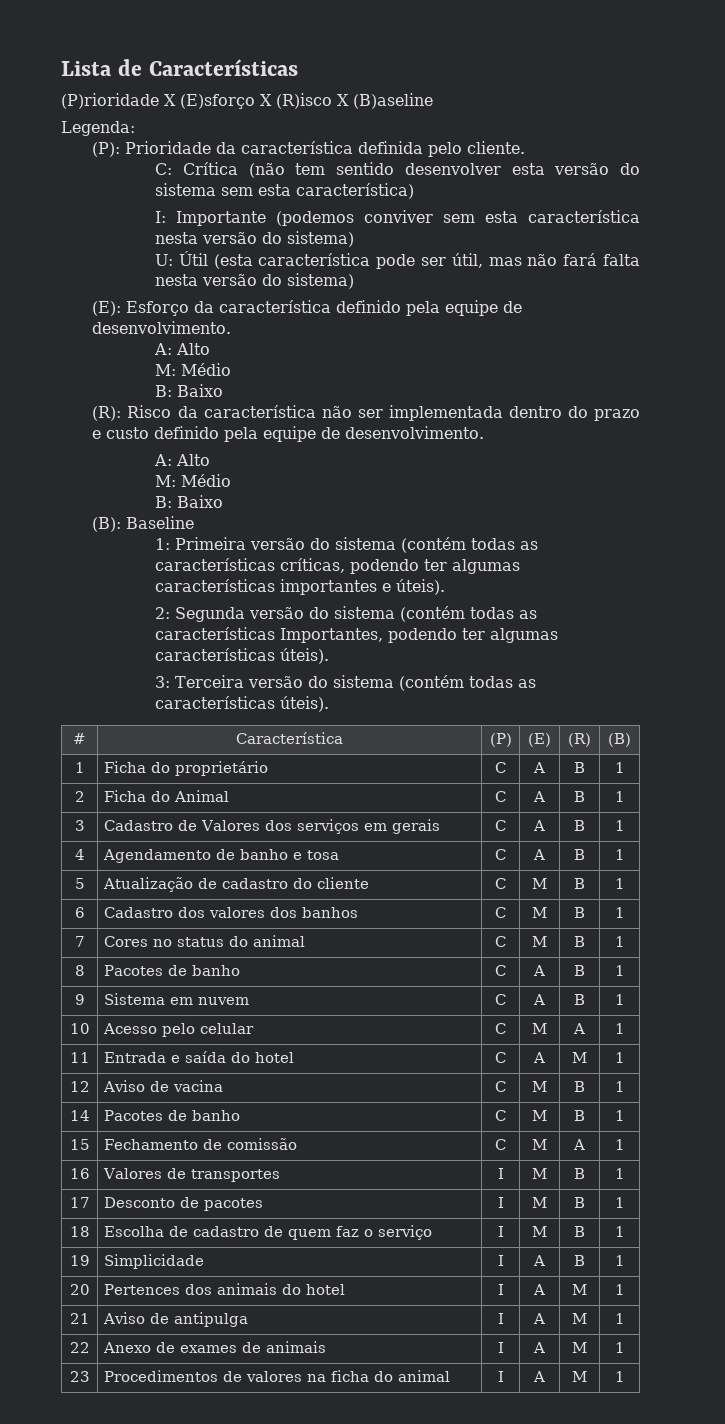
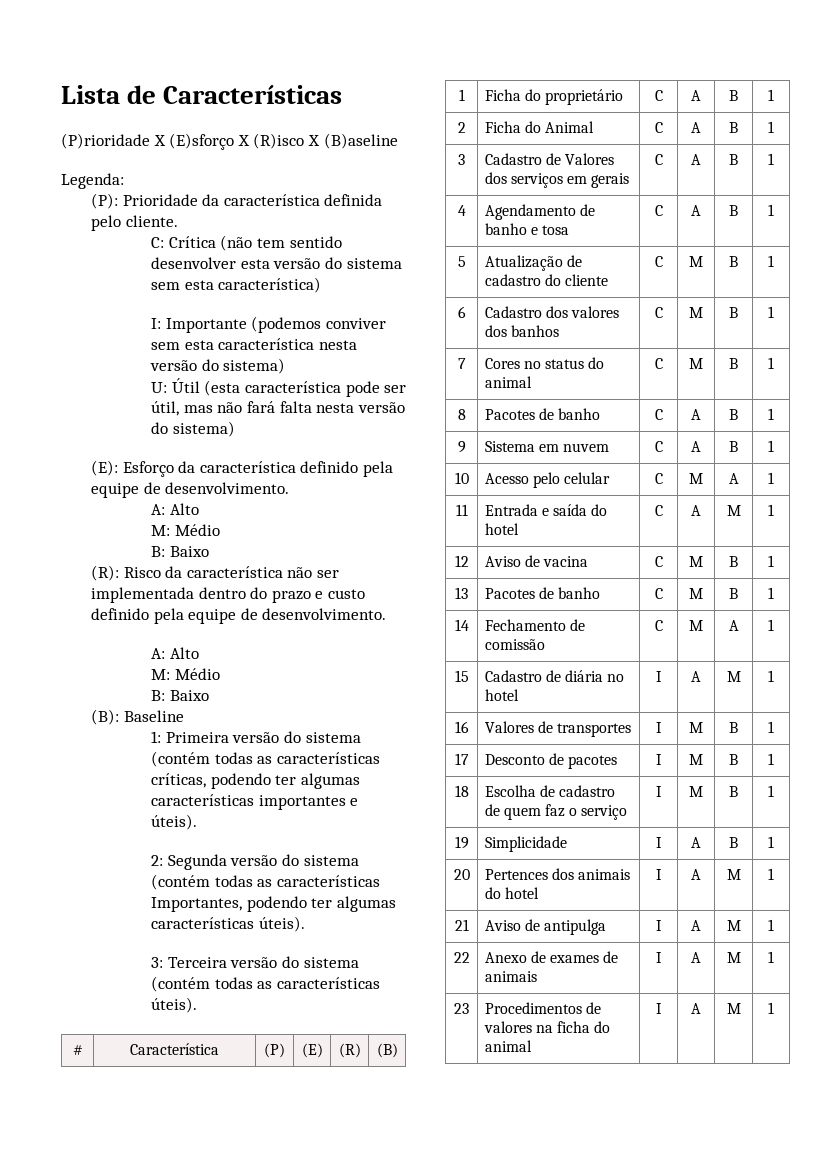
- 14 | Pacotes de banho | C | M | B | 1
+ 13 | Pacotes de banho | C | M | B | 1
- 15 | Fechamento de comissão | C | M | A | 1
+ 14 | Fechamento de comissão | C | M | A | 1
+ 15 | Cadastro de diária no hotel | I | A | M | 1

